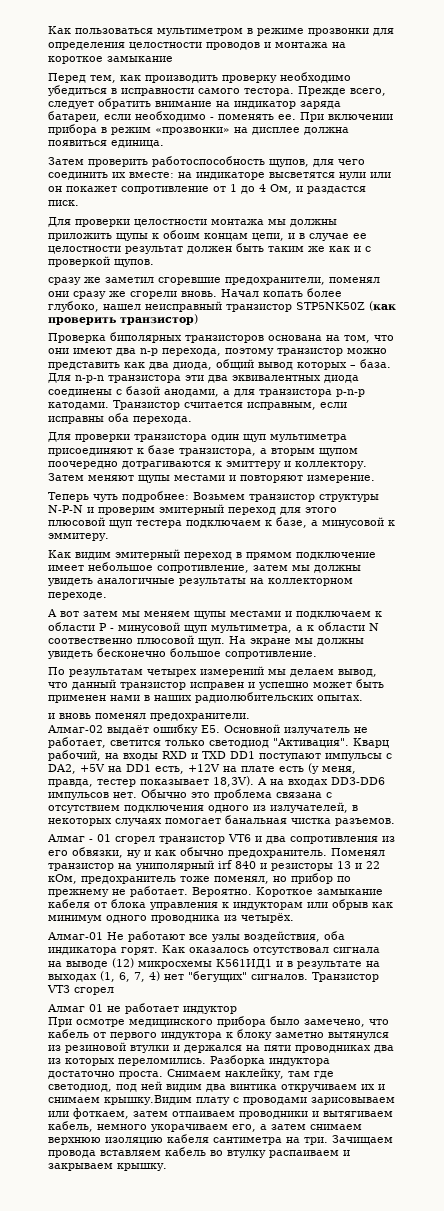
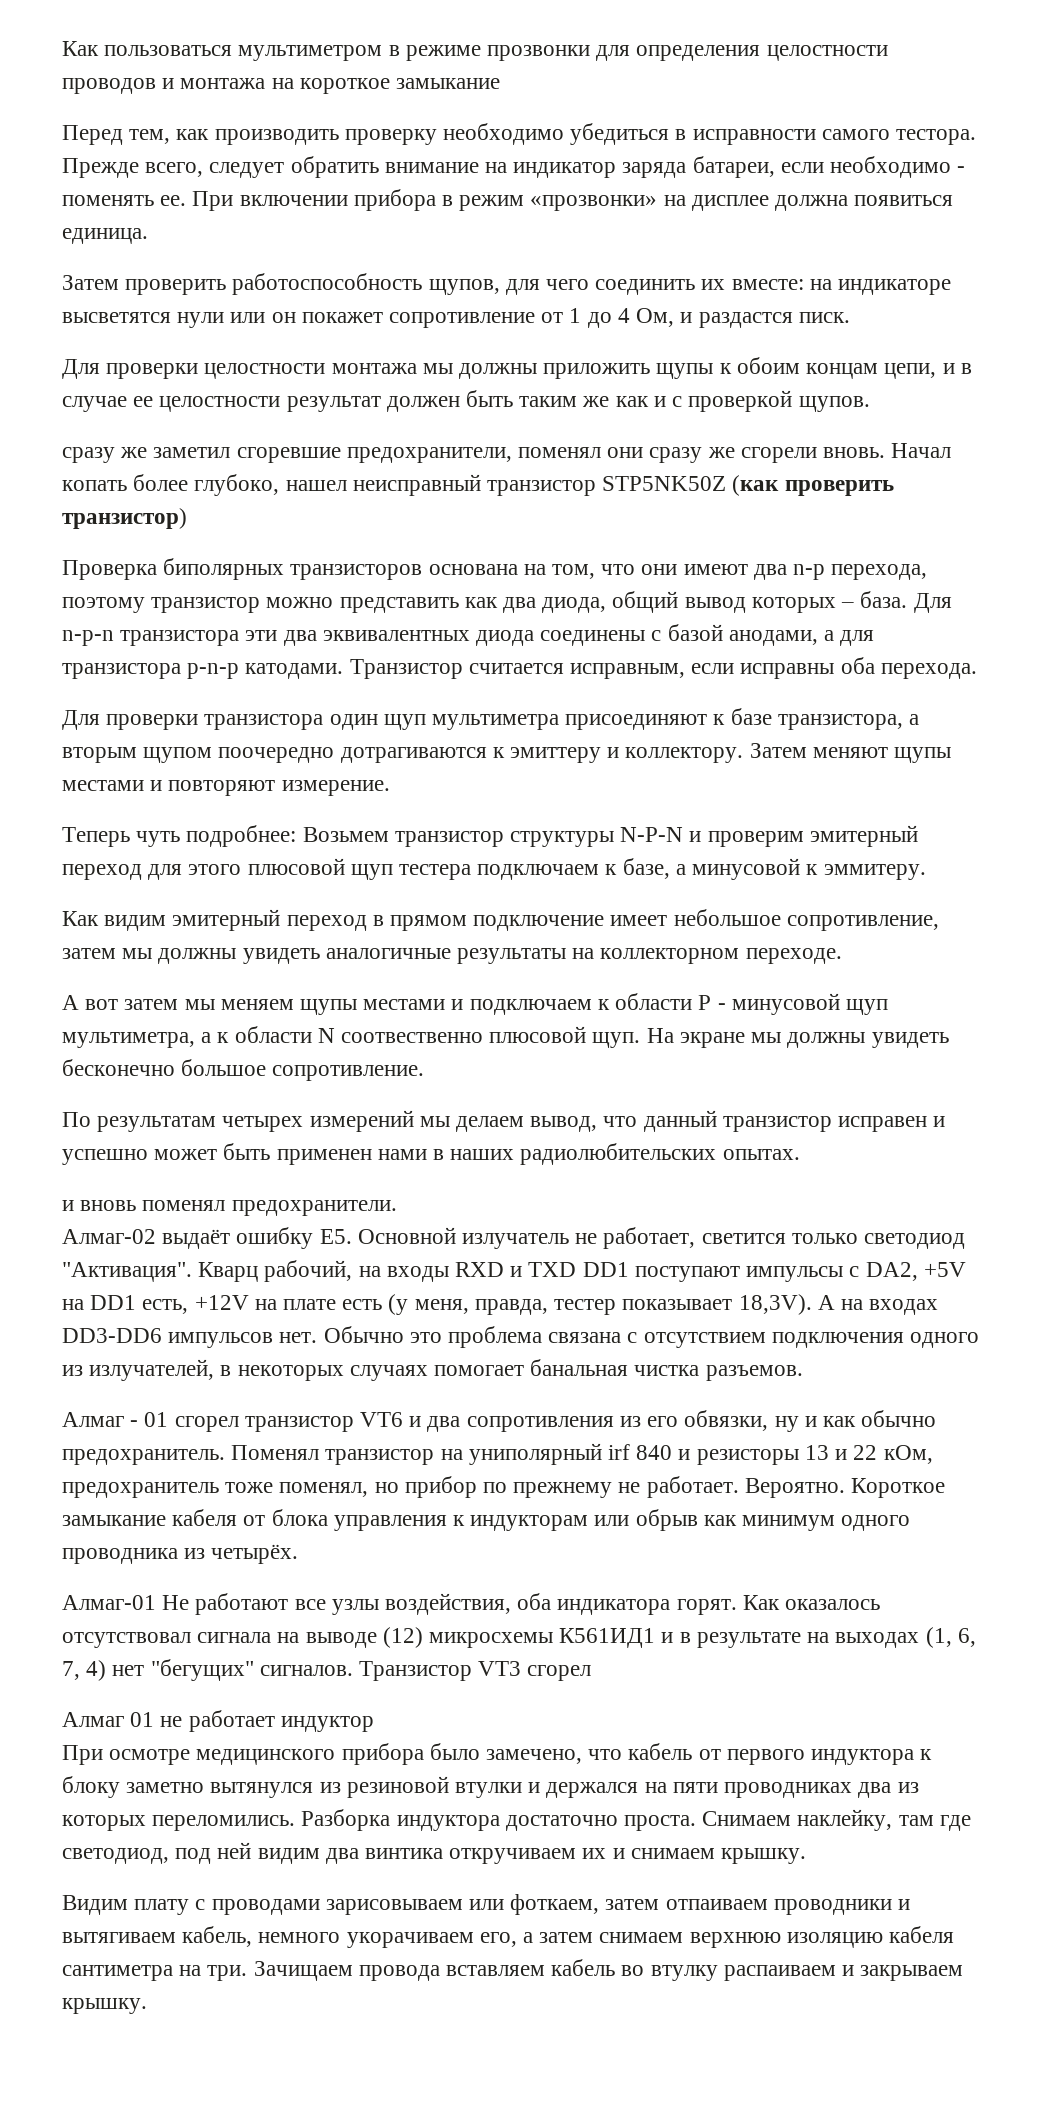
- Снимаем наклейку, там где светодиод, под ней видим два винтика откручиваем их и снимаем крышку.Видим плату с проводами зарисовываем или фоткаем, затем отпаиваем проводники и вытягиваем кабель, немного укорачиваем его, а затем снимаем верхнюю изоляцию кабеля сантиметра на три.
+ Снимаем наклейку, там где светодиод, под ней видим два винтика откручиваем их и снимаем крышку.
+ Видим плату с проводами зарисовываем или фоткаем, затем отпаиваем проводники и вытягиваем кабель, немного укорачиваем его, а затем снимаем верхнюю изоляцию кабеля сантиметра на три.

